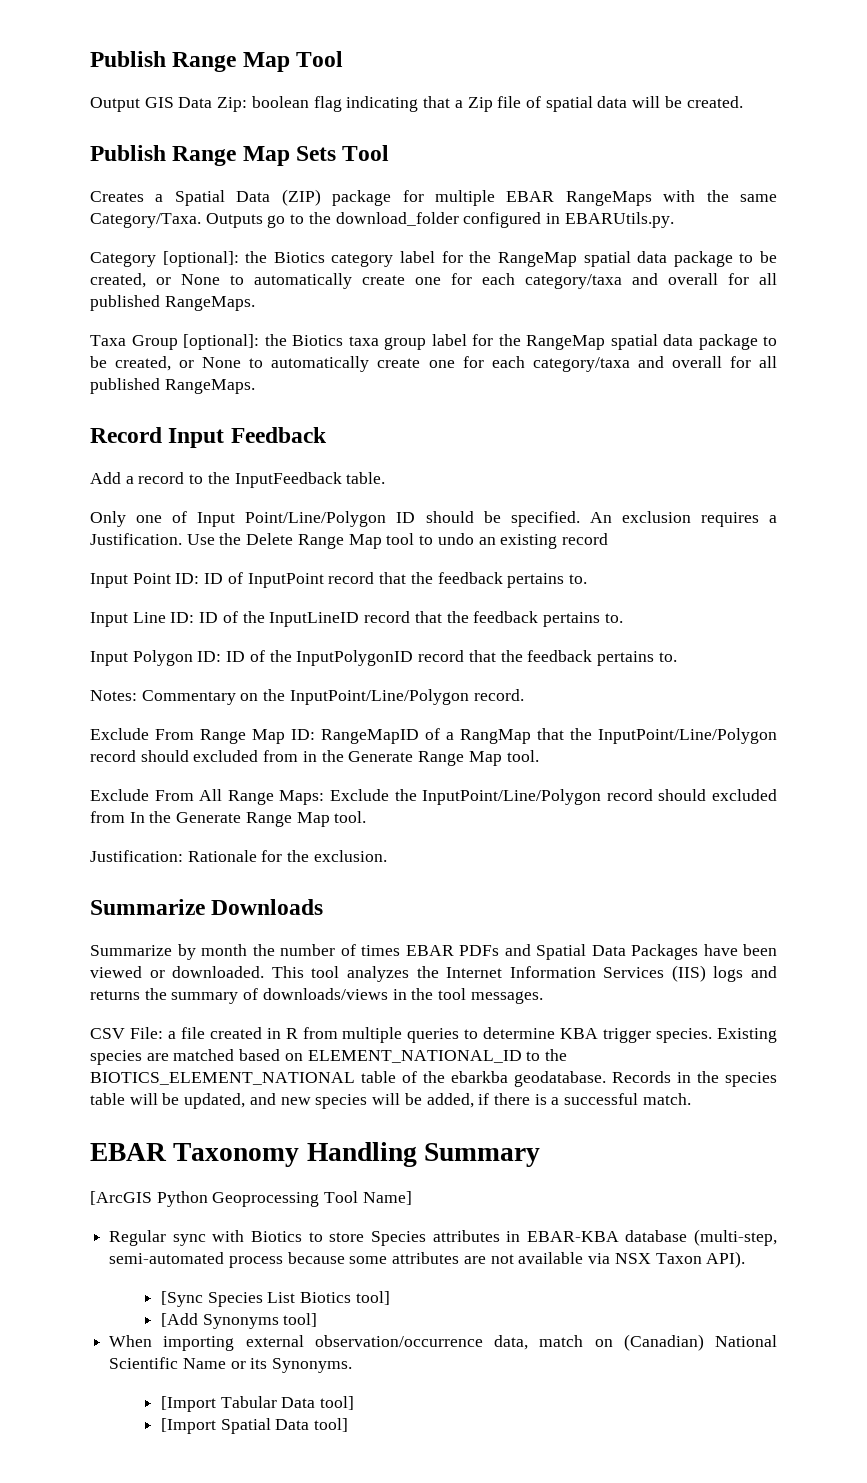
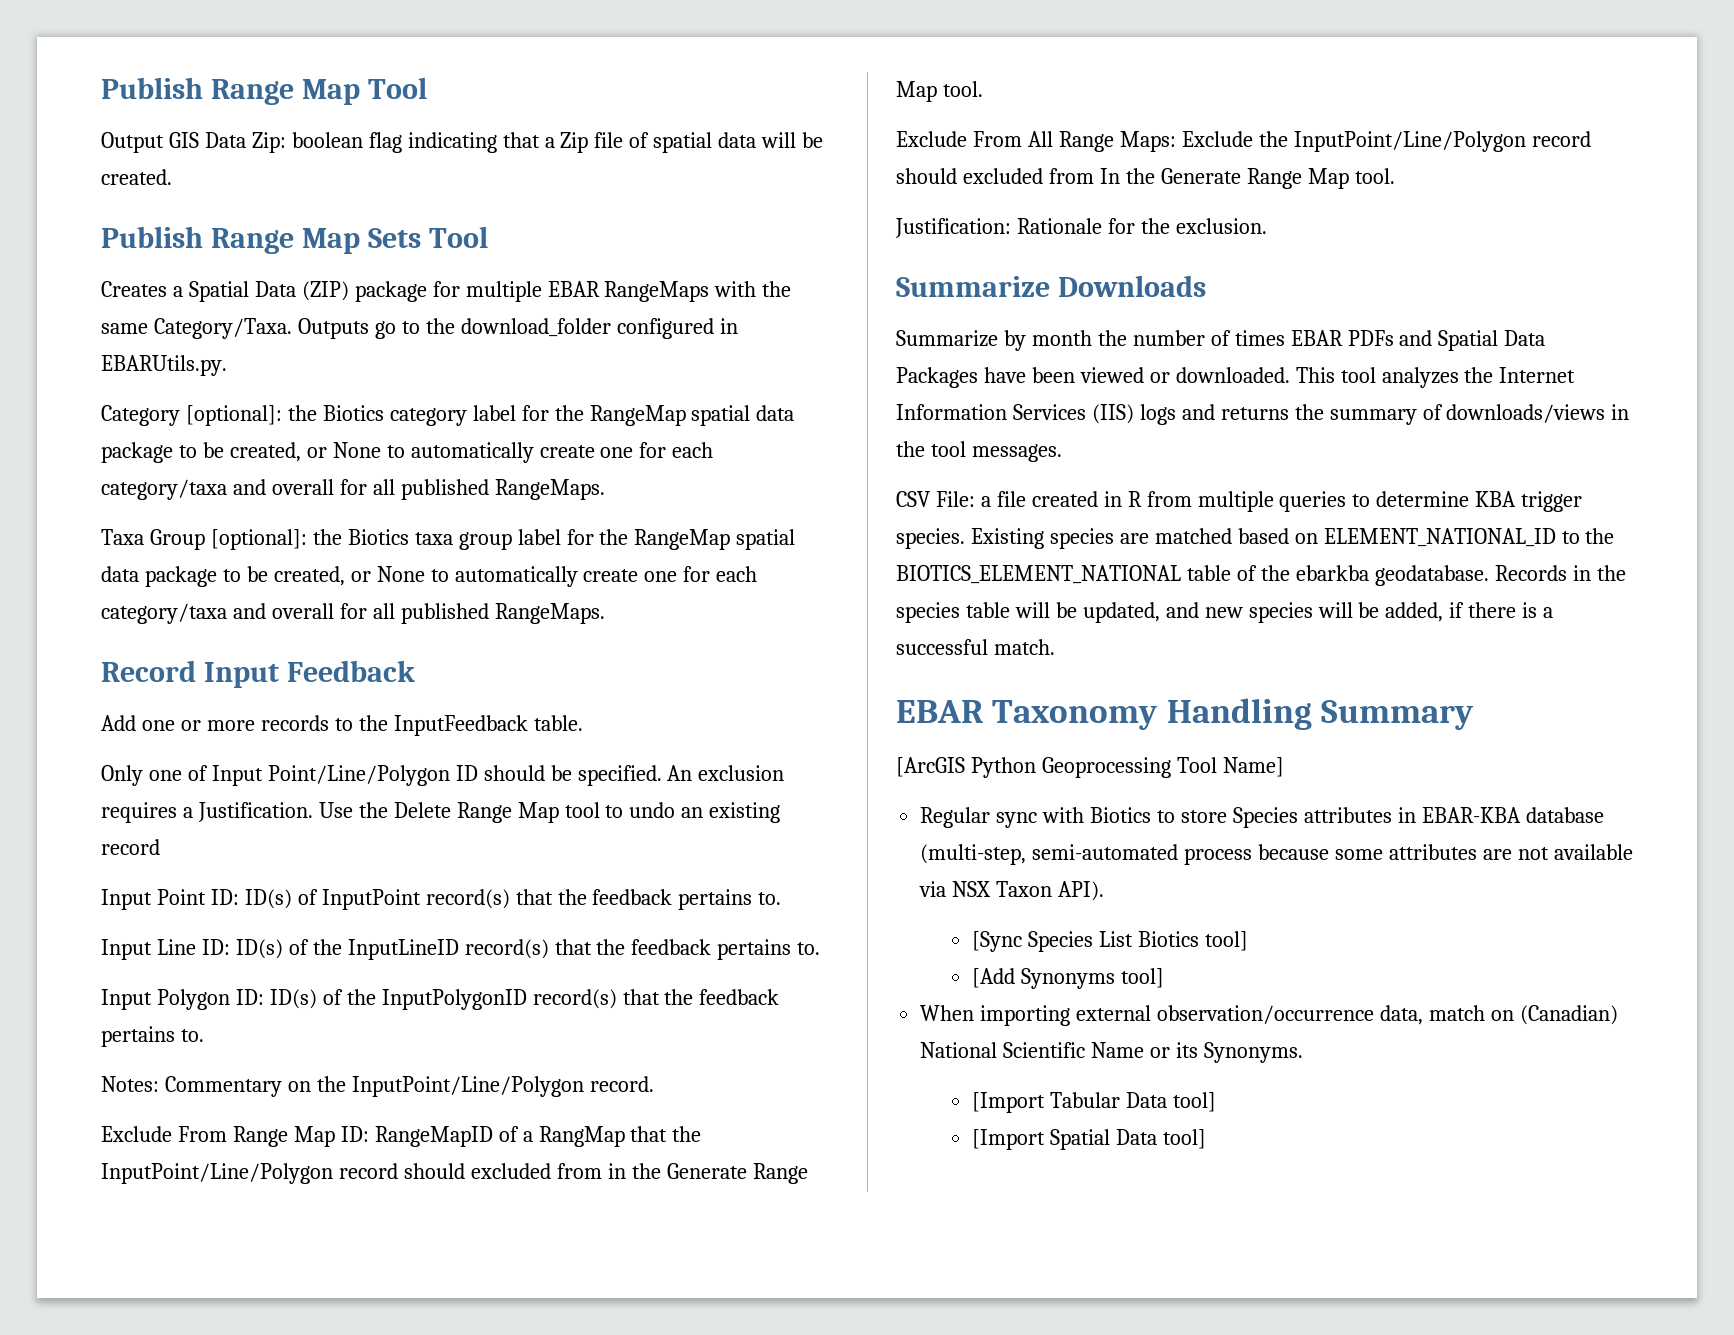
- Add a record to the InputFeedback table.
+ Add one or more records to the InputFeedback table.
- Input Point ID: ID of InputPoint record that the feedback pertains to.
+ Input Point ID: ID(s) of InputPoint record(s) that the feedback pertains to.
- Input Line ID: ID of the InputLineID record that the feedback pertains to.
+ Input Line ID: ID(s) of the InputLineID record(s) that the feedback pertains to.
- Input Polygon ID: ID of the InputPolygonID record that the feedback pertains to.
+ Input Polygon ID: ID(s) of the InputPolygonID record(s) that the feedback pertains to.

